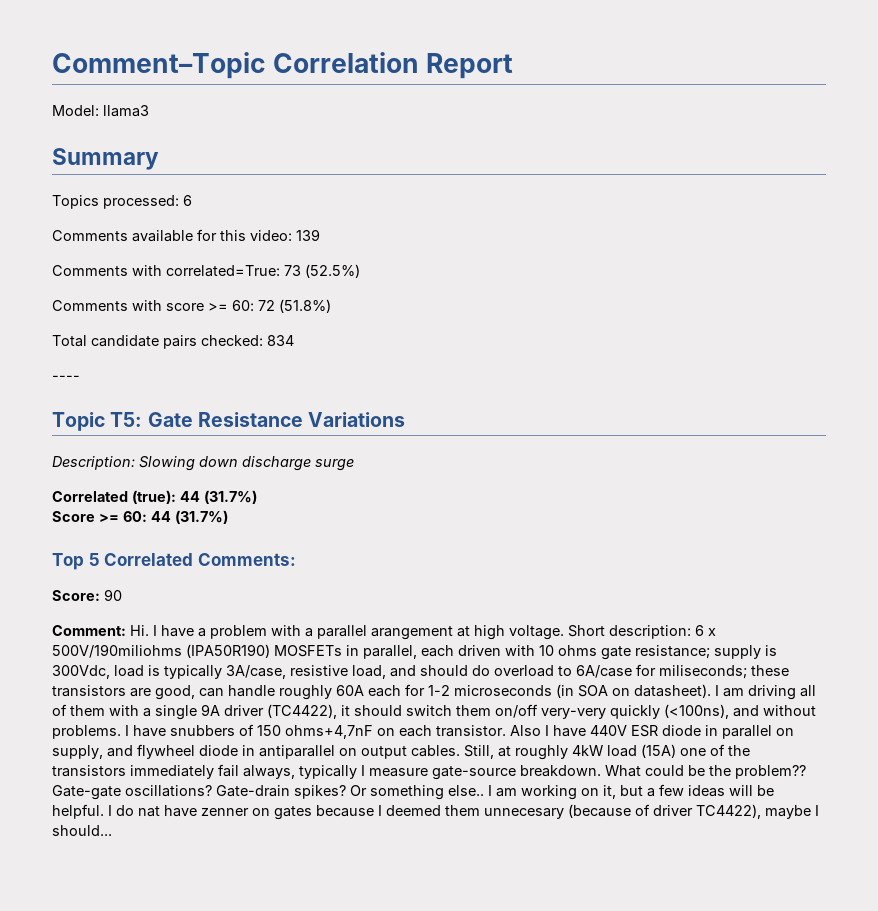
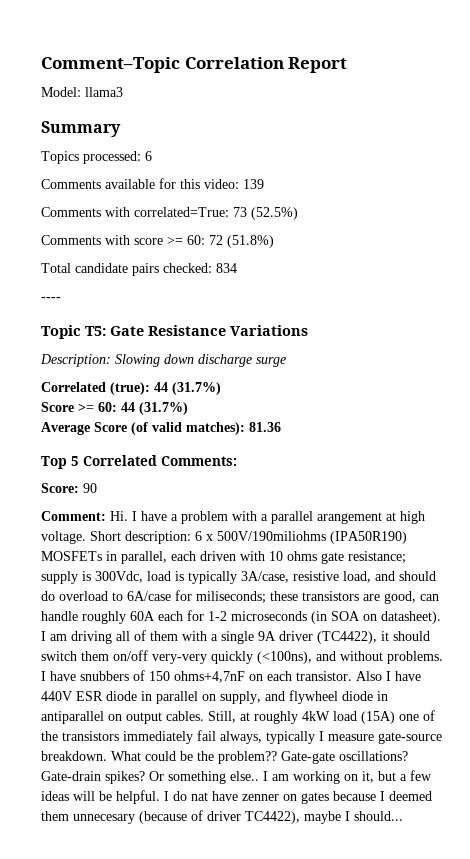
+ Average Score (of valid matches): 81.36

